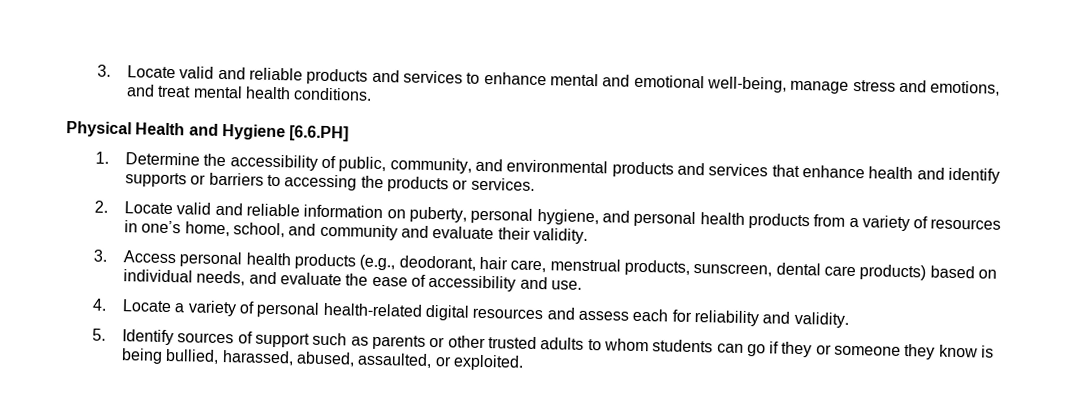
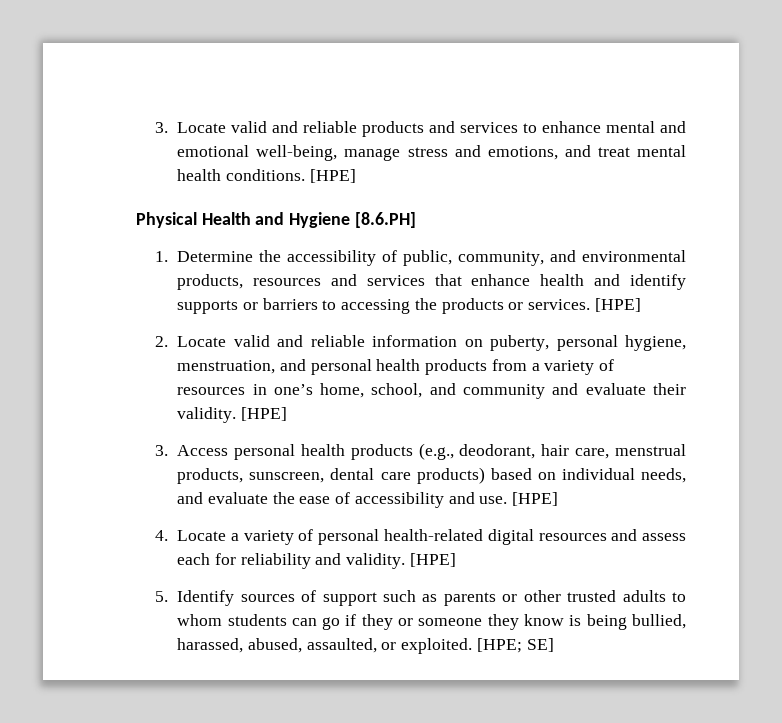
- 3. Locate valid and reliable products and services to enhance mental and emotional well-being, manage stress and emotions, and treat mental health conditions.
+ 3. Locate valid and reliable products and services to enhance mental and emotional well-being, manage stress and emotions, and treat mental health conditions. [HPE]
- Physical Health and Hygiene [6.6.PH]
+ Physical Health and Hygiene [8.6.PH]
- 1. Determine the accessibility of public, community, and environmental products and services that enhance health and identify supports or barriers to accessing the products or services.
+ 1. Determine the accessibility of public, community, and environmental products, resources and services that enhance health and identify supports or barriers to accessing the products or services. [HPE]
- 2. Locate valid and reliable information on puberty, personal hygiene, and personal health products from a variety of resources in one’s home, school, and community and evaluate their validity.
+ 2. Locate valid and reliable information on puberty, personal hygiene, menstruation, and personal health products from a variety of resources in one’s home, school, and community and evaluate their validity. [HPE]
- 3. Access personal health products (e.g., deodorant, hair care, menstrual products, sunscreen, dental care products) based on individual needs, and evaluate the ease of accessibility and use.
+ 3. Access personal health products (e.g., deodorant, hair care, menstrual products, sunscreen, dental care products) based on individual needs, and evaluate the ease of accessibility and use. [HPE]
- 4. Locate a variety of personal health-related digital resources and assess each for reliability and validity.
+ 4. Locate a variety of personal health-related digital resources and assess each for reliability and validity. [HPE]
+ [HPE; SE]

